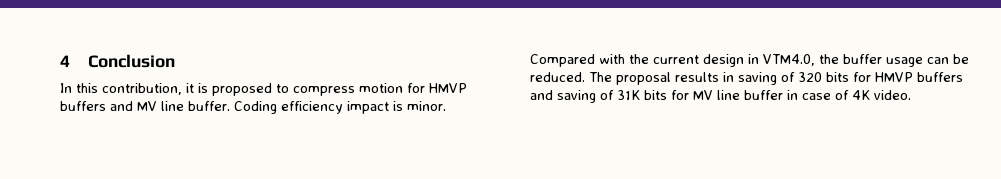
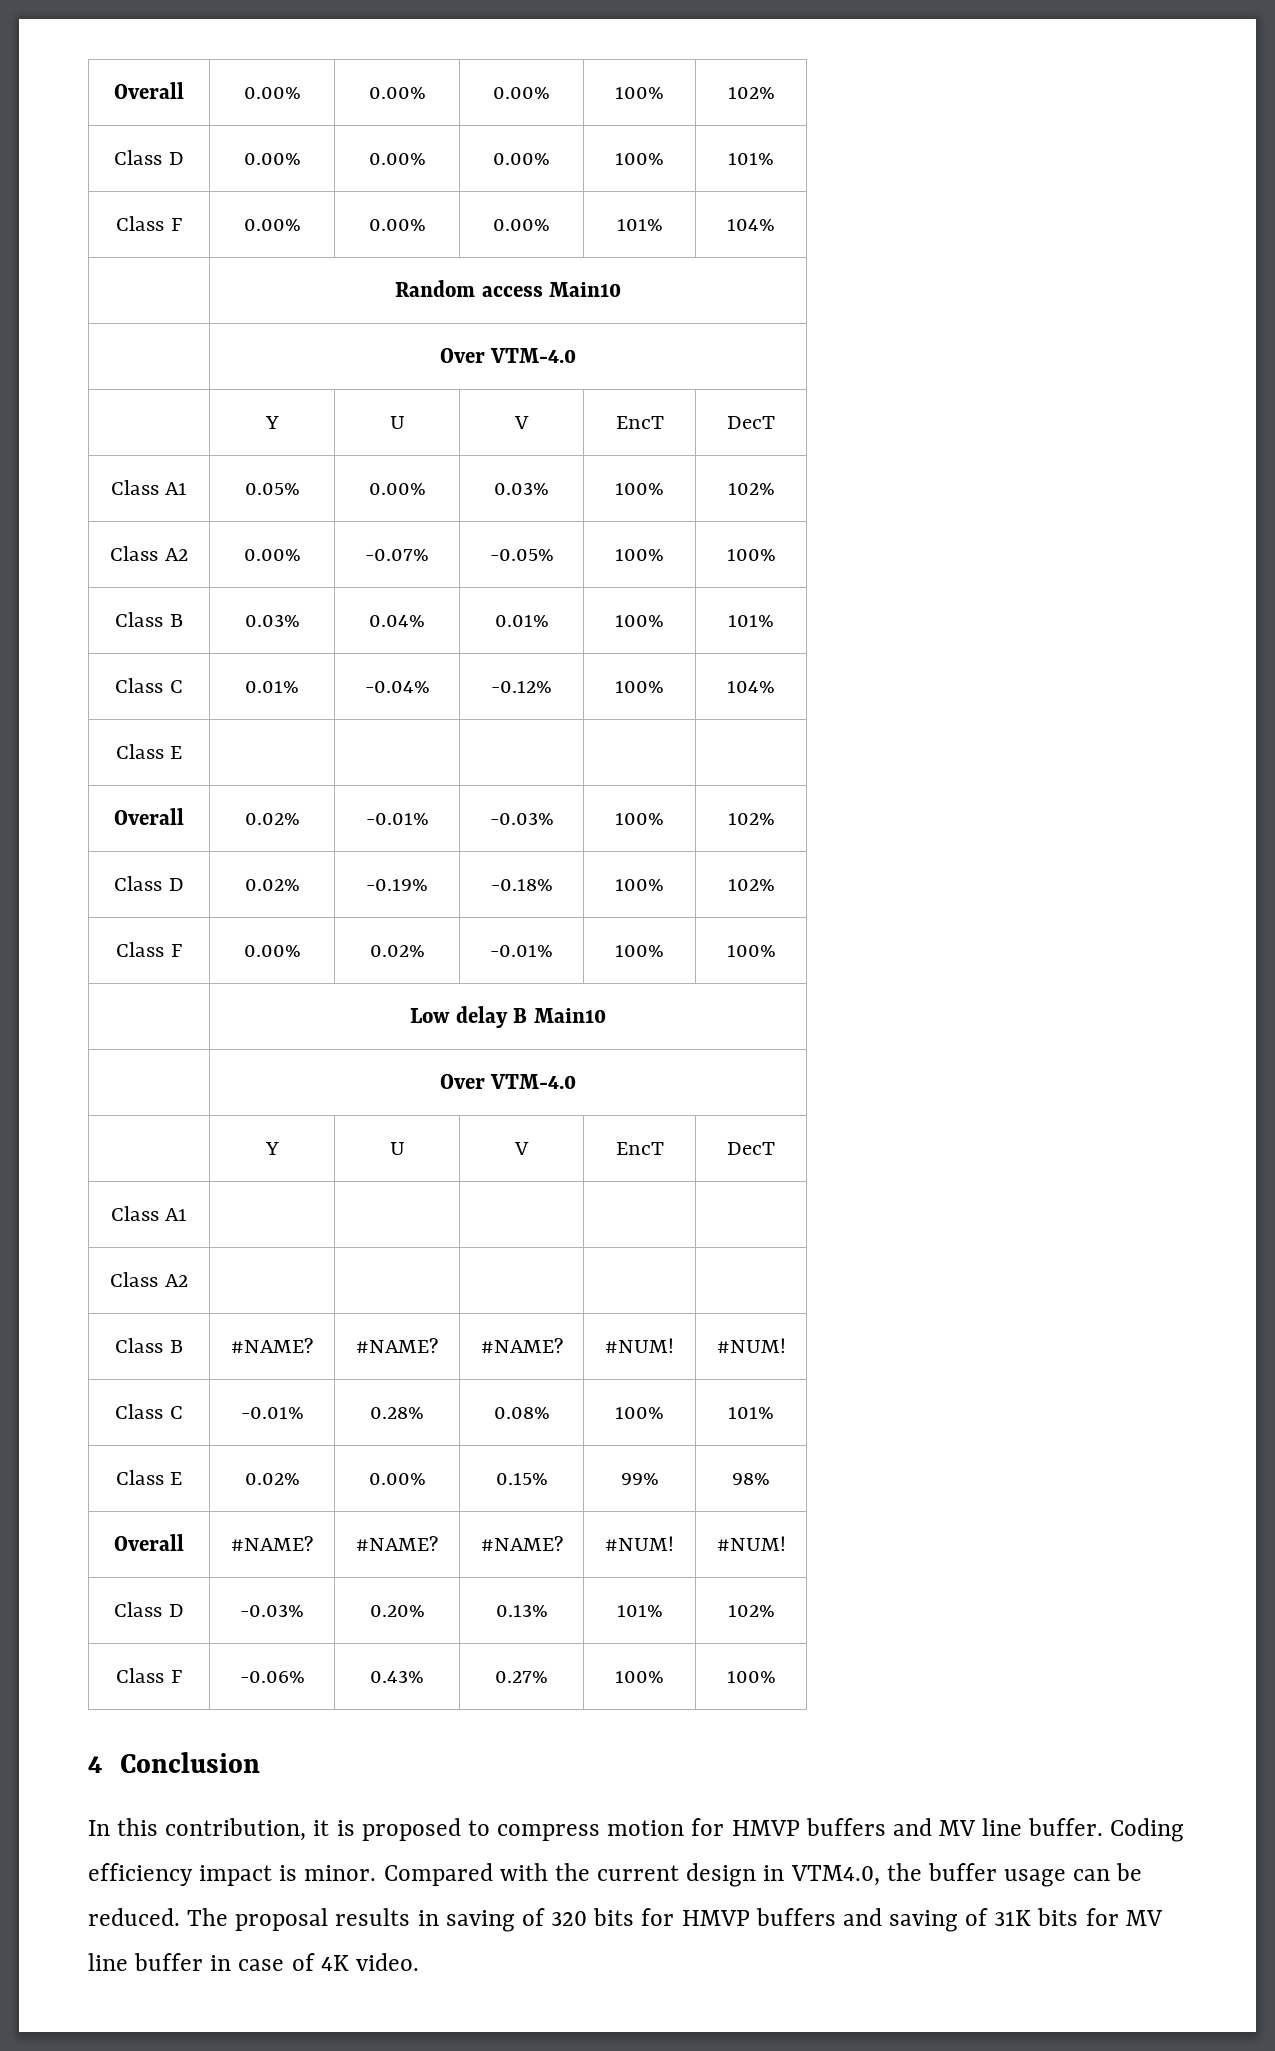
+ Overall | 0.00% | 0.00% | 0.00% | 100% | 102%
+ Class D | 0.00% | 0.00% | 0.00% | 100% | 101%
+ Class F | 0.00% | 0.00% | 0.00% | 101% | 104%
+ | Random access Main10
+ | Over VTM-4.0
+ | Y | U | V | EncT | DecT
+ Class A1 | 0.05% | 0.00% | 0.03% | 100% | 102%
+ Class A2 | 0.00% | -0.07% | -0.05% | 100% | 100%
+ Class B | 0.03% | 0.04% | 0.01% | 100% | 101%
+ Class C | 0.01% | -0.04% | -0.12% | 100% | 104%
+ Class E | | | | |
+ Overall | 0.02% | -0.01% | -0.03% | 100% | 102%
+ Class D | 0.02% | -0.19% | -0.18% | 100% | 102%
+ Class F | 0.00% | 0.02% | -0.01% | 100% | 100%
+ | Low delay B Main10
+ | Over VTM-4.0
+ | Y | U | V | EncT | DecT
+ Class A1 | | | | |
+ Class A2 | | | | |
+ Class B | #NAME? | #NAME? | #NAME? | #NUM! | #NUM!
+ Class C | -0.01% | 0.28% | 0.08% | 100% | 101%
+ Class E | 0.02% | 0.00% | 0.15% | 99% | 98%
+ Overall | #NAME? | #NAME? | #NAME? | #NUM! | #NUM!
+ Class D | -0.03% | 0.20% | 0.13% | 101% | 102%
+ Class F | -0.06% | 0.43% | 0.27% | 100% | 100%

